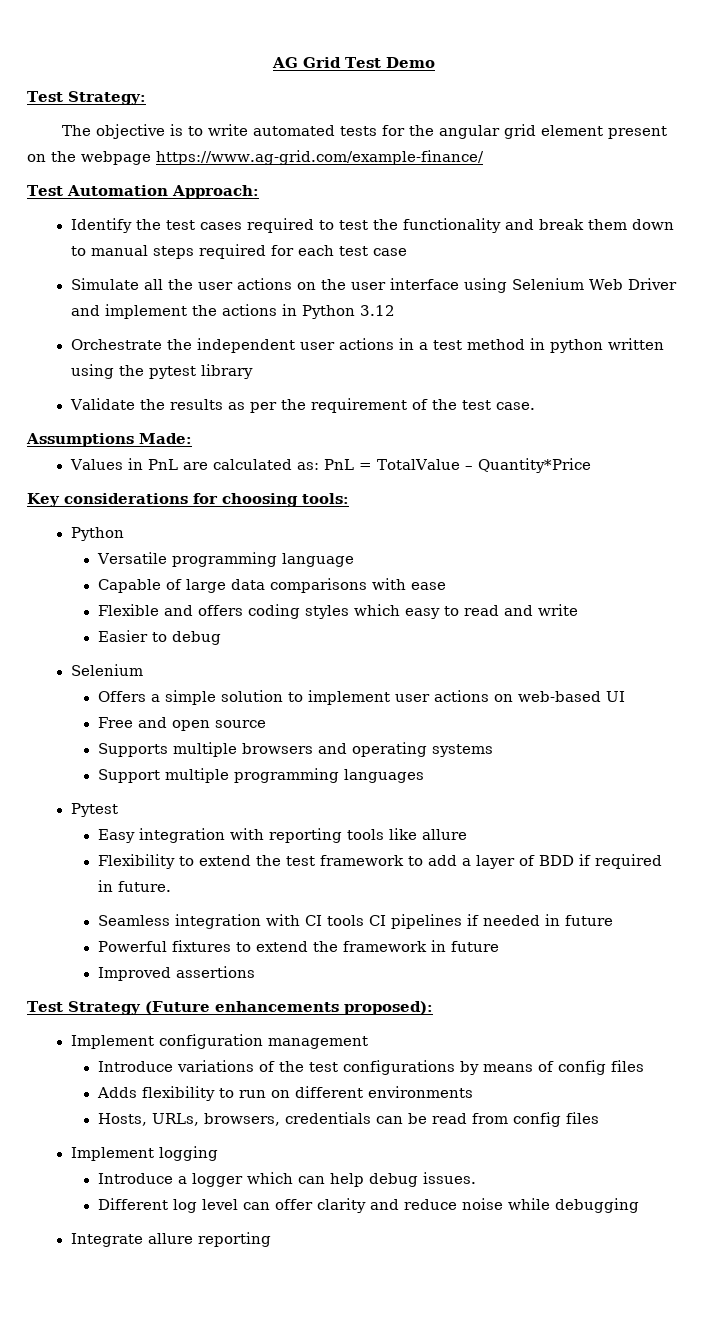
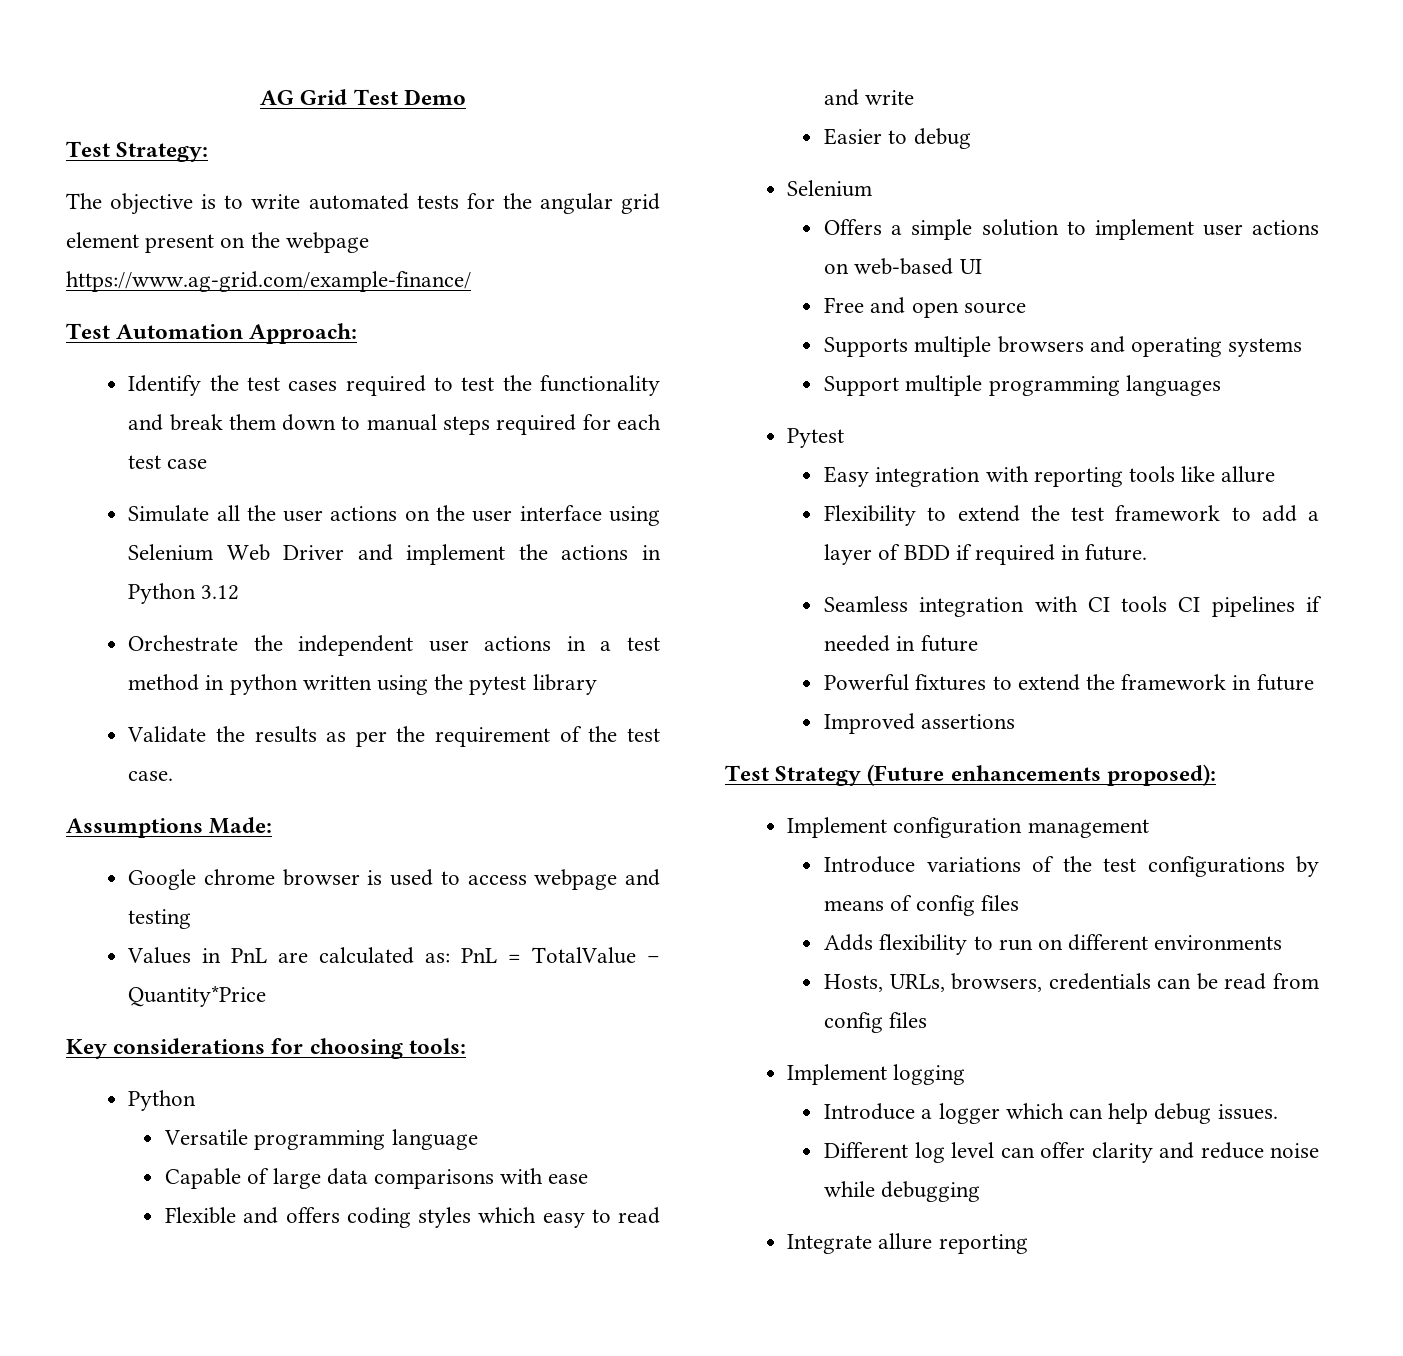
+ Google chrome browser is used to access webpage and testing

